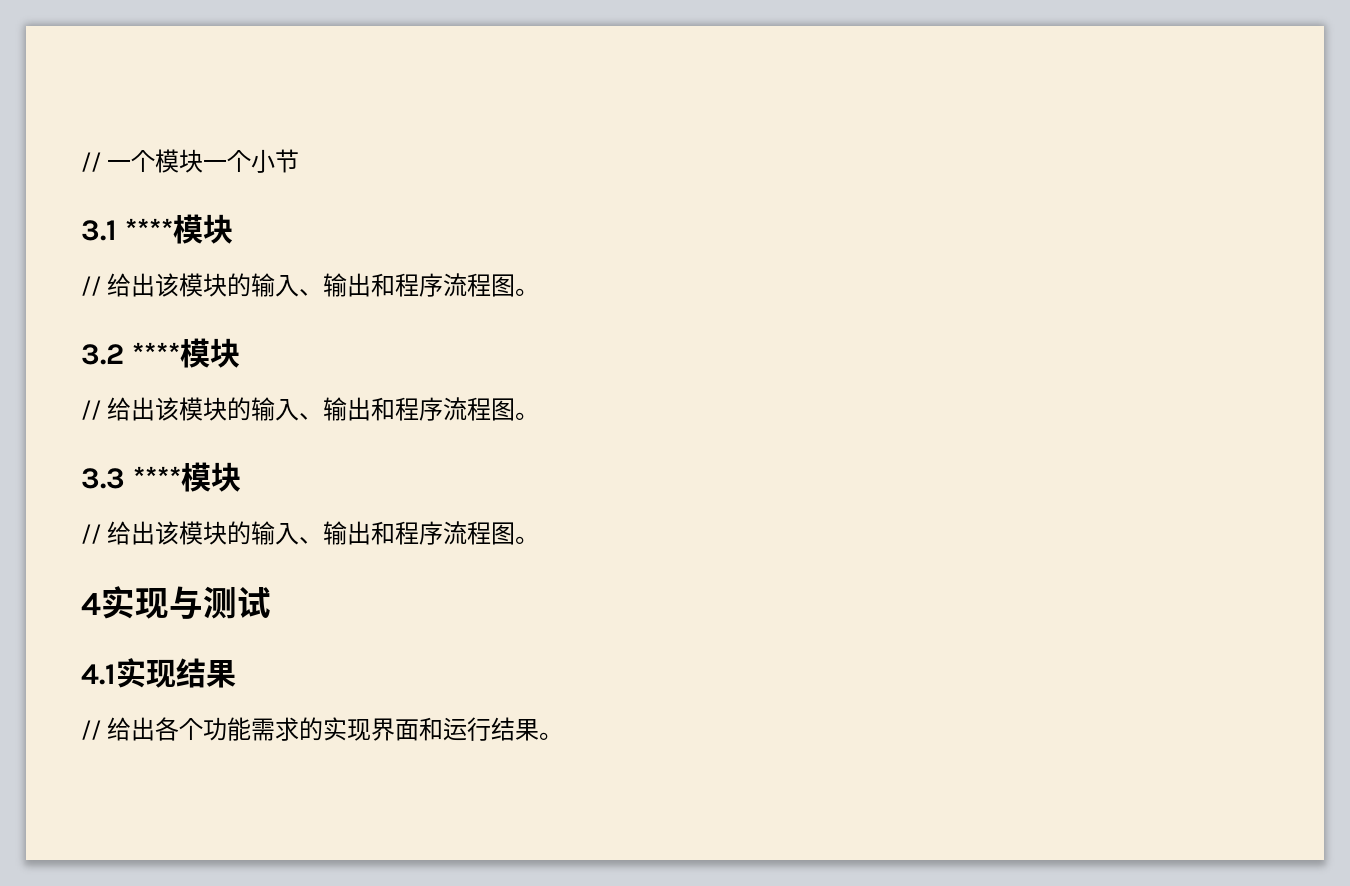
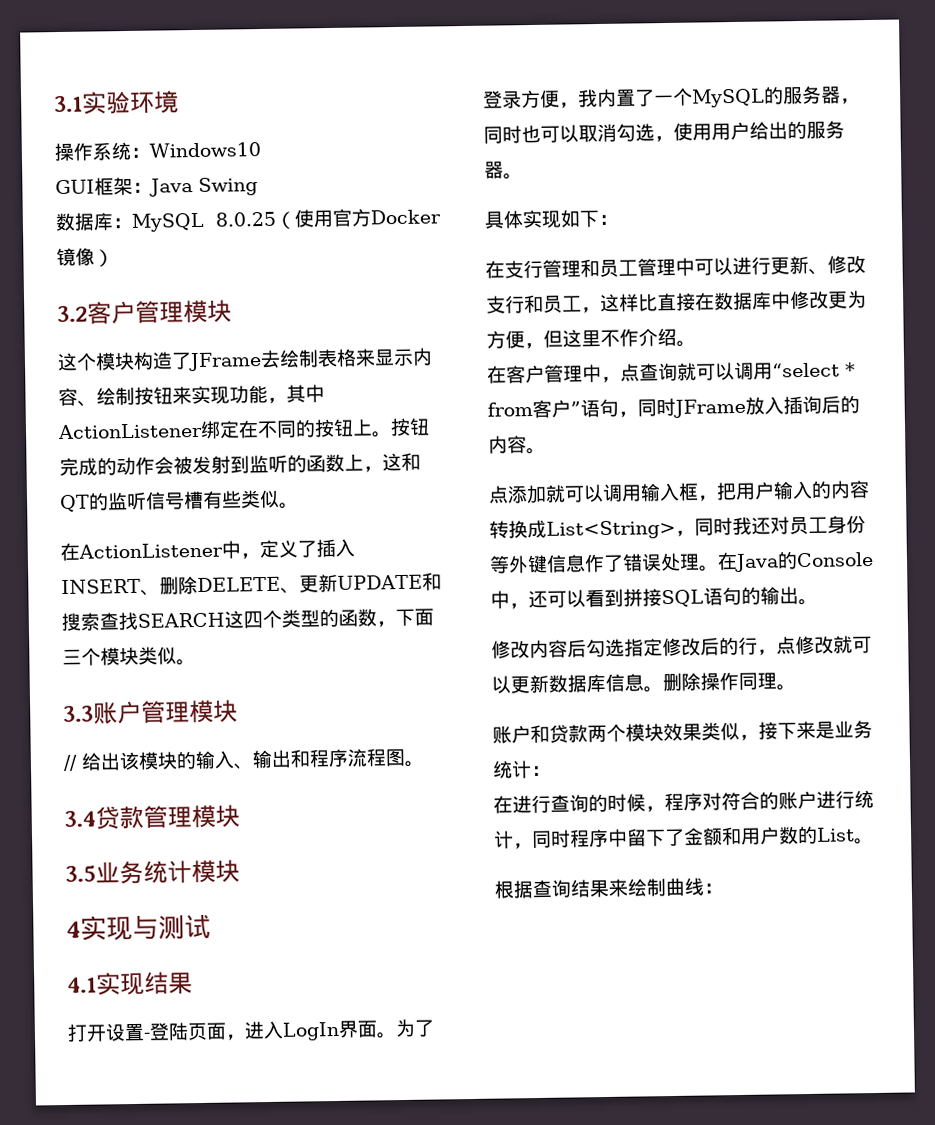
- // 一个模块一个小节
- 3.1 ****模块
+ 3.1实验环境
+ 操作系统：Windows10
+ GUI框架：Java Swing
+ 数据库：MySQL 8.0.25（使用官方Docker镜像）
+ 3.2客户管理模块
+ 这个模块构造了JFrame去绘制表格来显示内容、绘制按钮来实现功能，其中ActionListener绑定在不同的按钮上。按钮完成的动作会被发射到监听的函数上，这和QT的监听信号槽有些类似。
+ 在ActionListener中，定义了插入INSERT、删除DELETE、更新UPDATE和搜索查找SEARCH这四个类型的函数，下面三个模块类似。
+ 3.3账户管理模块
- 3.2 ****模块
- // 给出该模块的输入、输出和程序流程图。
- 3.3 ****模块
- // 给出该模块的输入、输出和程序流程图。
+ 3.4贷款管理模块
+ 3.5业务统计模块
- // 给出各个功能需求的实现界面和运行结果。
+ 打开设置-登陆页面，进入LogIn界面。为了登录方便，我内置了一个MySQL的服务器，同时也可以取消勾选，使用用户给出的服务器。
+ 具体实现如下：
+ 在支行管理和员工管理中可以进行更新、修改支行和员工，这样比直接在数据库中修改更为方便，但这里不作介绍。
+ 在客户管理中，点查询就可以调用“select * from客户”语句，同时JFrame放入插询后的内容。
+ 点添加就可以调用输入框，把用户输入的内容转换成List<String>，同时我还对员工身份等外键信息作了错误处理。在Java的Console中，还可以看到拼接SQL语句的输出。
+ 修改内容后勾选指定修改后的行，点修改就可以更新数据库信息。删除操作同理。
+ 账户和贷款两个模块效果类似，接下来是业务统计：
+ 在进行查询的时候，程序对符合的账户进行统计，同时程序中留下了金额和用户数的List。
+ 根据查询结果来绘制曲线：

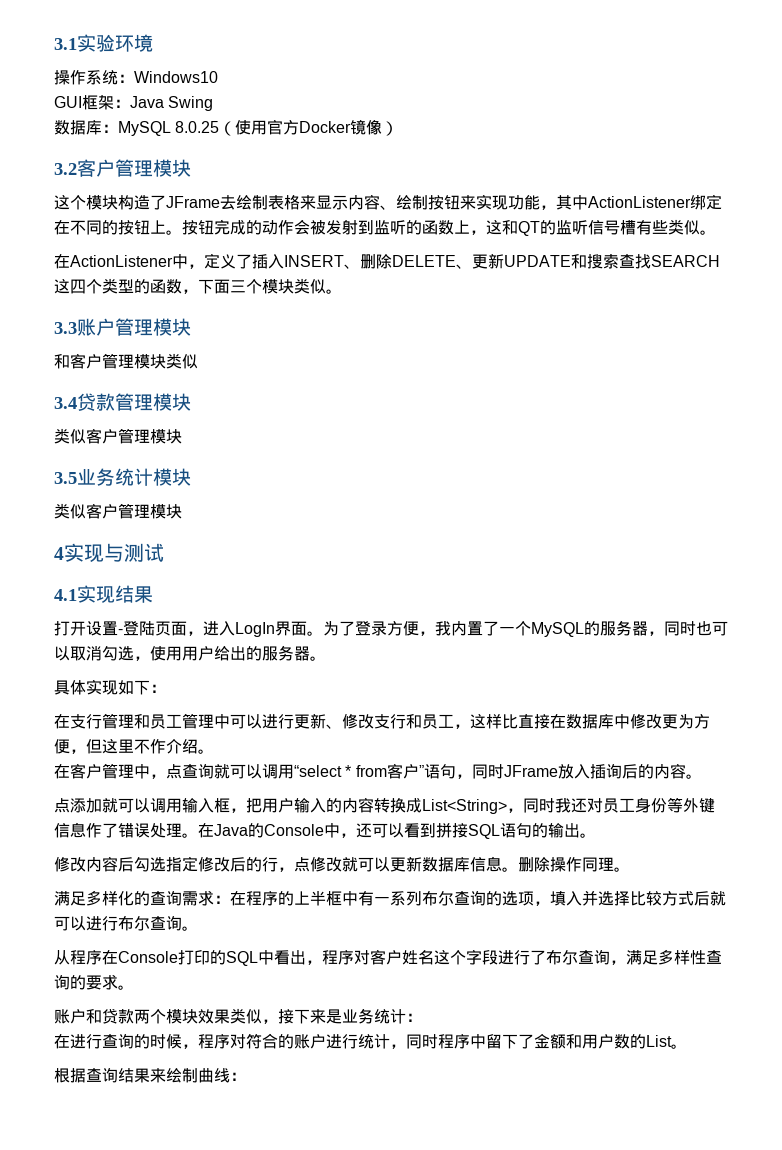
- // 给出该模块的输入、输出和程序流程图。
+ 和客户管理模块类似
  3.4贷款管理模块
+ 类似客户管理模块
  3.5业务统计模块
+ 类似客户管理模块
+ 满足多样化的查询需求：在程序的上半框中有一系列布尔查询的选项，填入并选择比较方式后就可以进行布尔查询。
+ 从程序在Console打印的SQL中看出，程序对客户姓名这个字段进行了布尔查询，满足多样性查询的要求。

